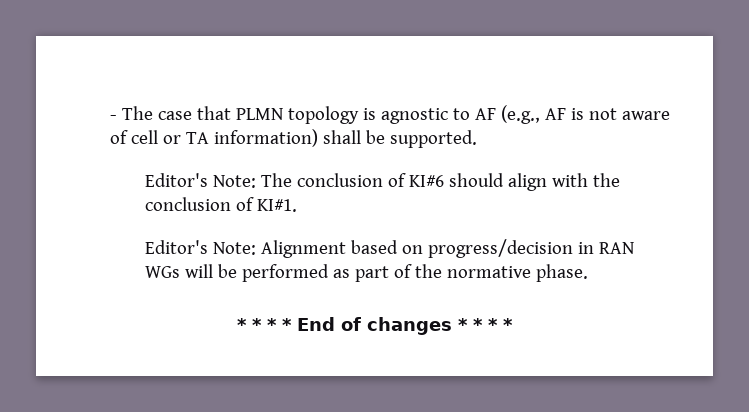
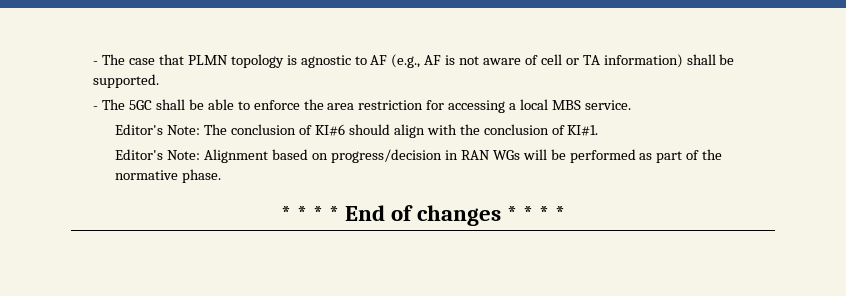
+ - The 5GC shall be able to enforce the area restriction for accessing a local MBS service.

